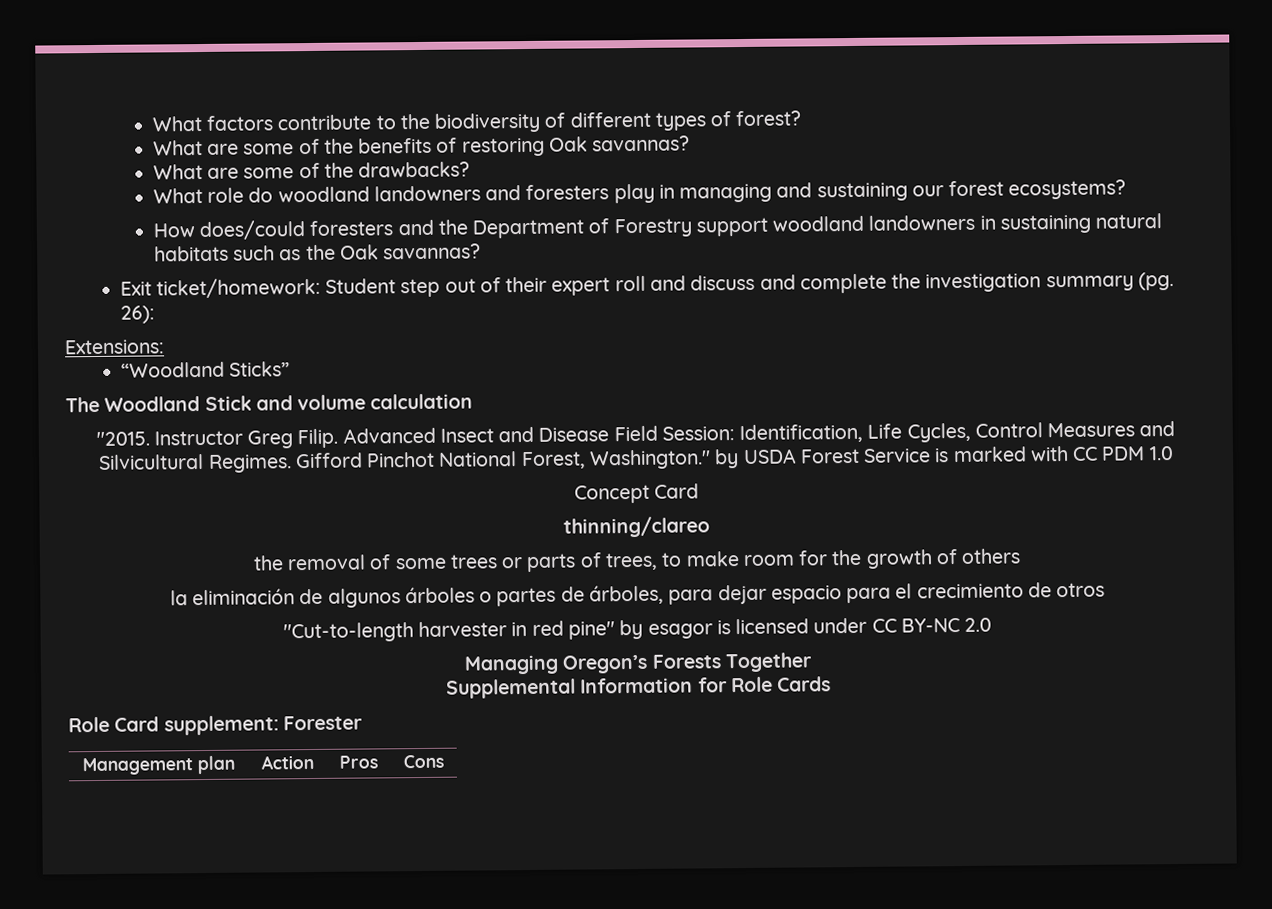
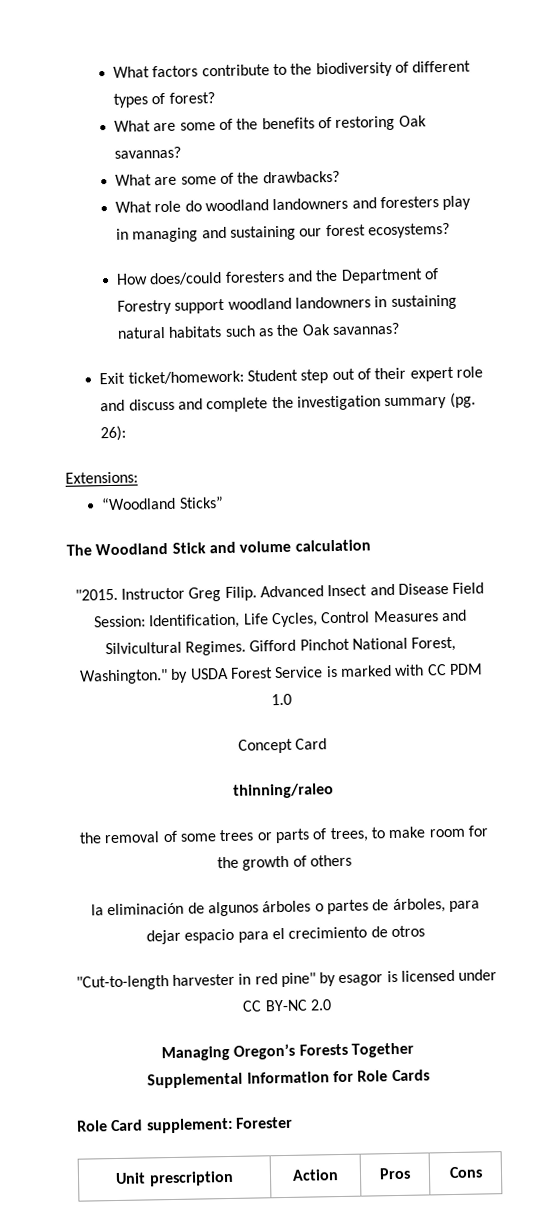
- Exit ticket/homework: Student step out of their expert roll and discuss and complete the investigation summary (pg.
+ Exit ticket/homework: Student step out of their expert role and discuss and complete the investigation summary (pg.
- thinning/clareo
+ thinning/raleo
- Management plan | Action | Pros | Cons
+ Unit prescription | Action | Pros | Cons

